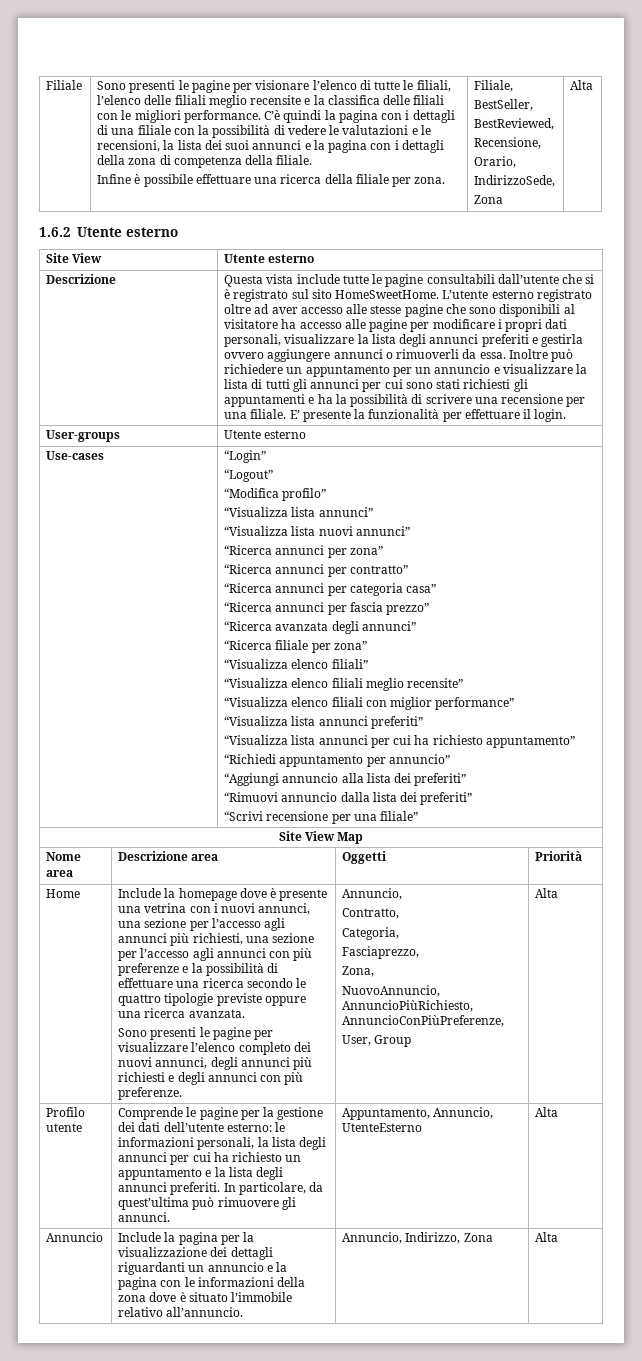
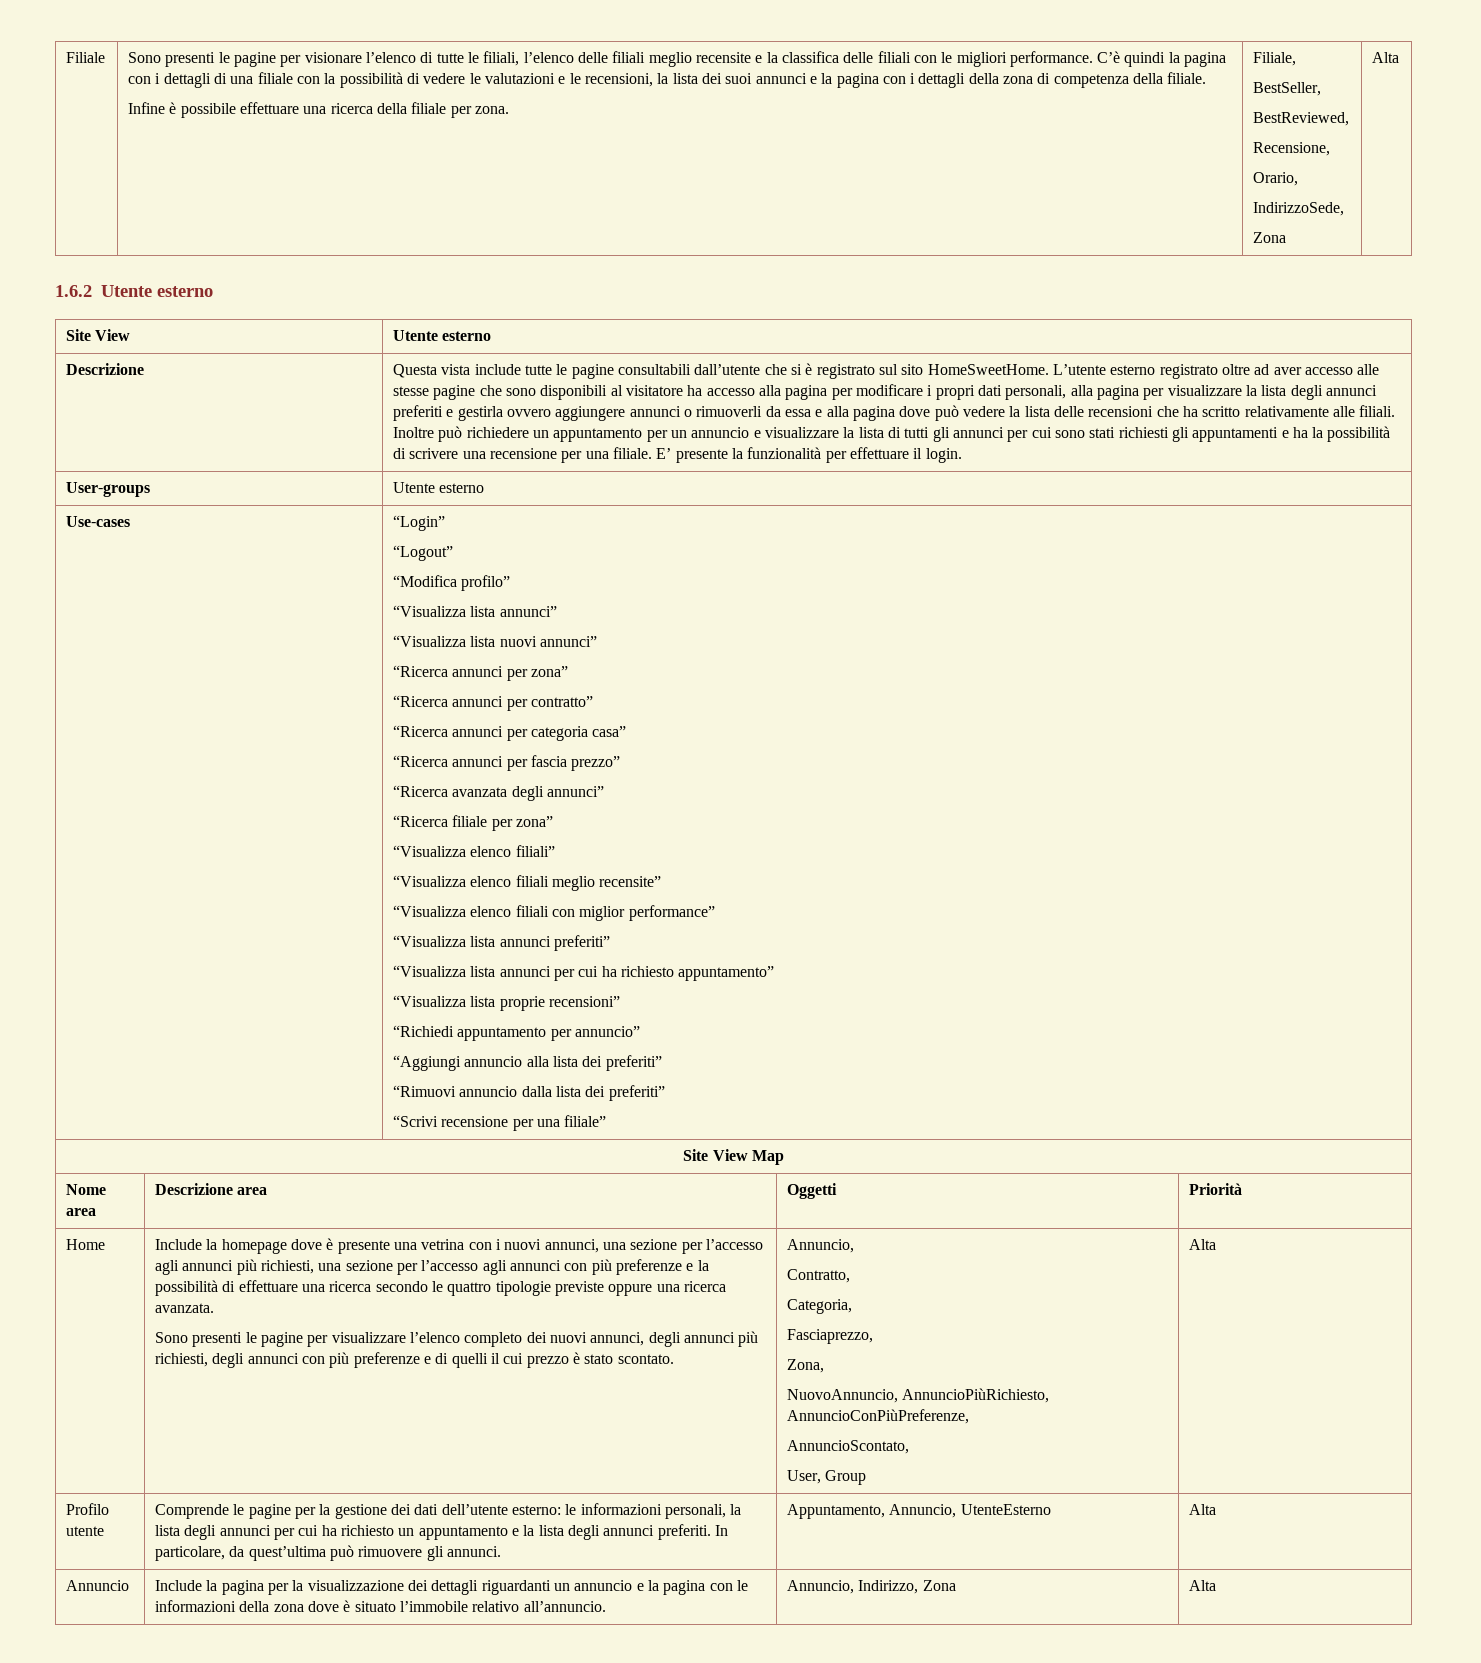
- L’utente esterno registrato oltre ad aver accesso alle stesse pagine che sono disponibili al visitatore ha accesso alle pagine per modificare i propri dati personali, visualizzare la lista degli annunci preferiti e gestirla ovvero aggiungere annunci o rimuoverli da essa.
+ L’utente esterno registrato oltre ad aver accesso alle stesse pagine che sono disponibili al visitatore ha accesso alla pagina per modificare i propri dati personali, alla pagina per visualizzare la lista degli annunci preferiti e gestirla ovvero aggiungere annunci o rimuoverli da essa e alla pagina dove può vedere la lista delle recensioni che ha scritto relativamente alle filiali.
+ “Visualizza lista proprie recensioni”
- Sono presenti le pagine per visualizzare l’elenco completo dei nuovi annunci, degli annunci più richiesti e degli annunci con più preferenze.
+ Sono presenti le pagine per visualizzare l’elenco completo dei nuovi annunci, degli annunci più richiesti, degli annunci con più preferenze e di quelli il cui prezzo è stato scontato.
+ AnnuncioScontato,

